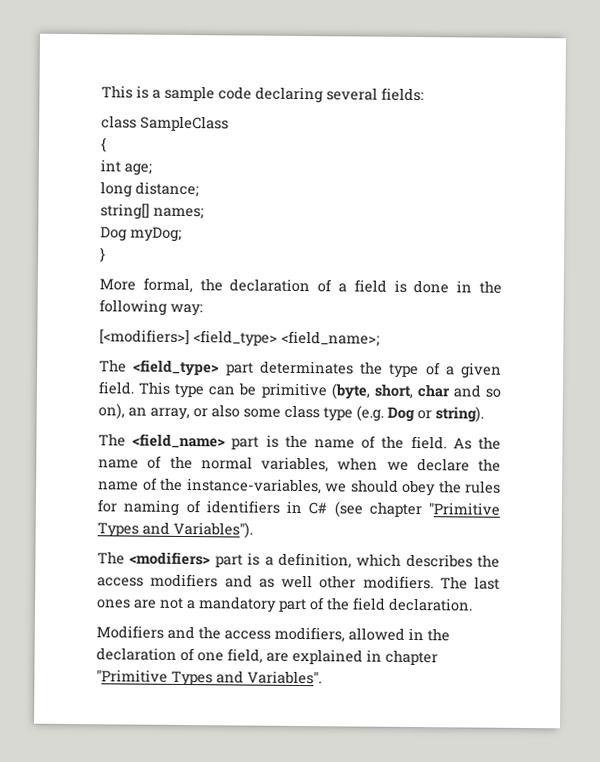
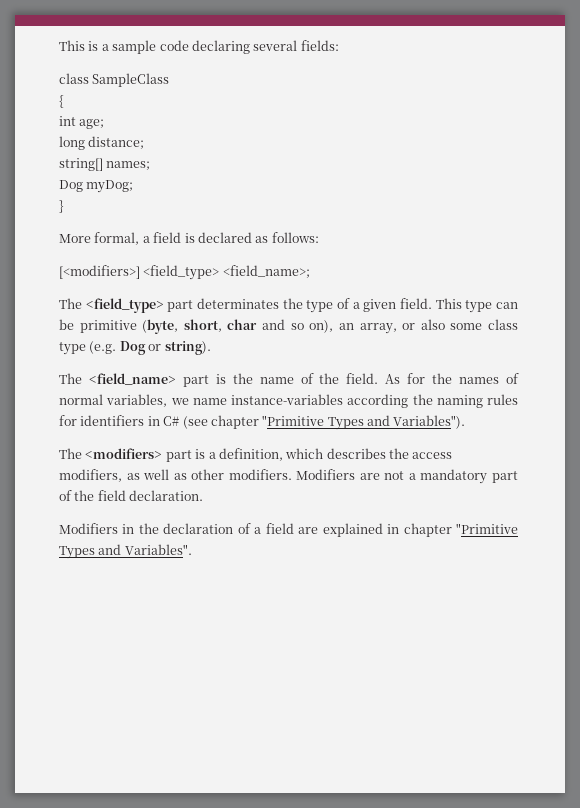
- More formal, the declaration of a field is done in the following way:
+ More formal, a field is declared as follows:
- As the name of the normal variables, when we declare the name of the instance-variables, we should obey the rules for naming of identifiers in C# (see chapter "Primitive Types and Variables").
+ As for the names of normal variables, we name instance-variables according the naming rules for identifiers in C# (see chapter "Primitive Types and Variables").
- The <modifiers> part is a definition, which describes the access modifiers and as well other modifiers.
+ The <modifiers> part is a definition, which describes the access modifiers, as well as other modifiers.
- The last ones are not a mandatory part of the field declaration.
+ Modifiers are not a mandatory part of the field declaration.
- Modifiers and the access modifiers, allowed in the declaration of one field, are explained in chapter "Primitive Types and Variables".
+ Modifiers in the declaration of a field are explained in chapter "Primitive Types and Variables".

